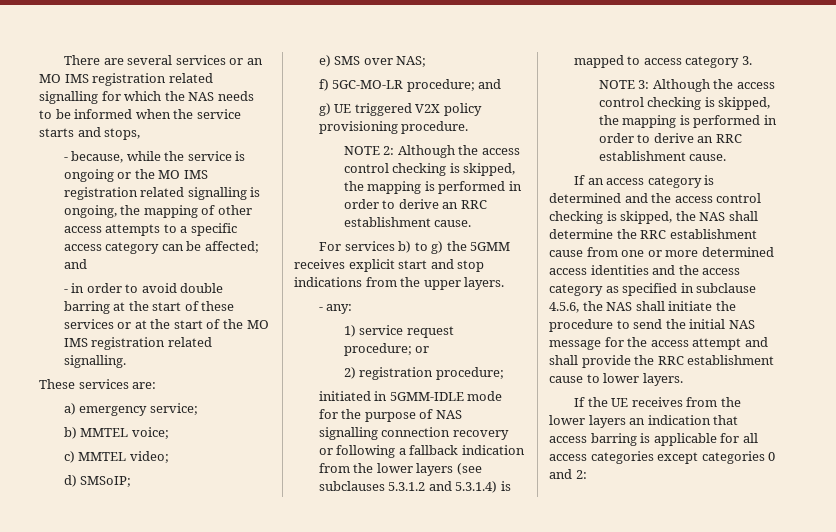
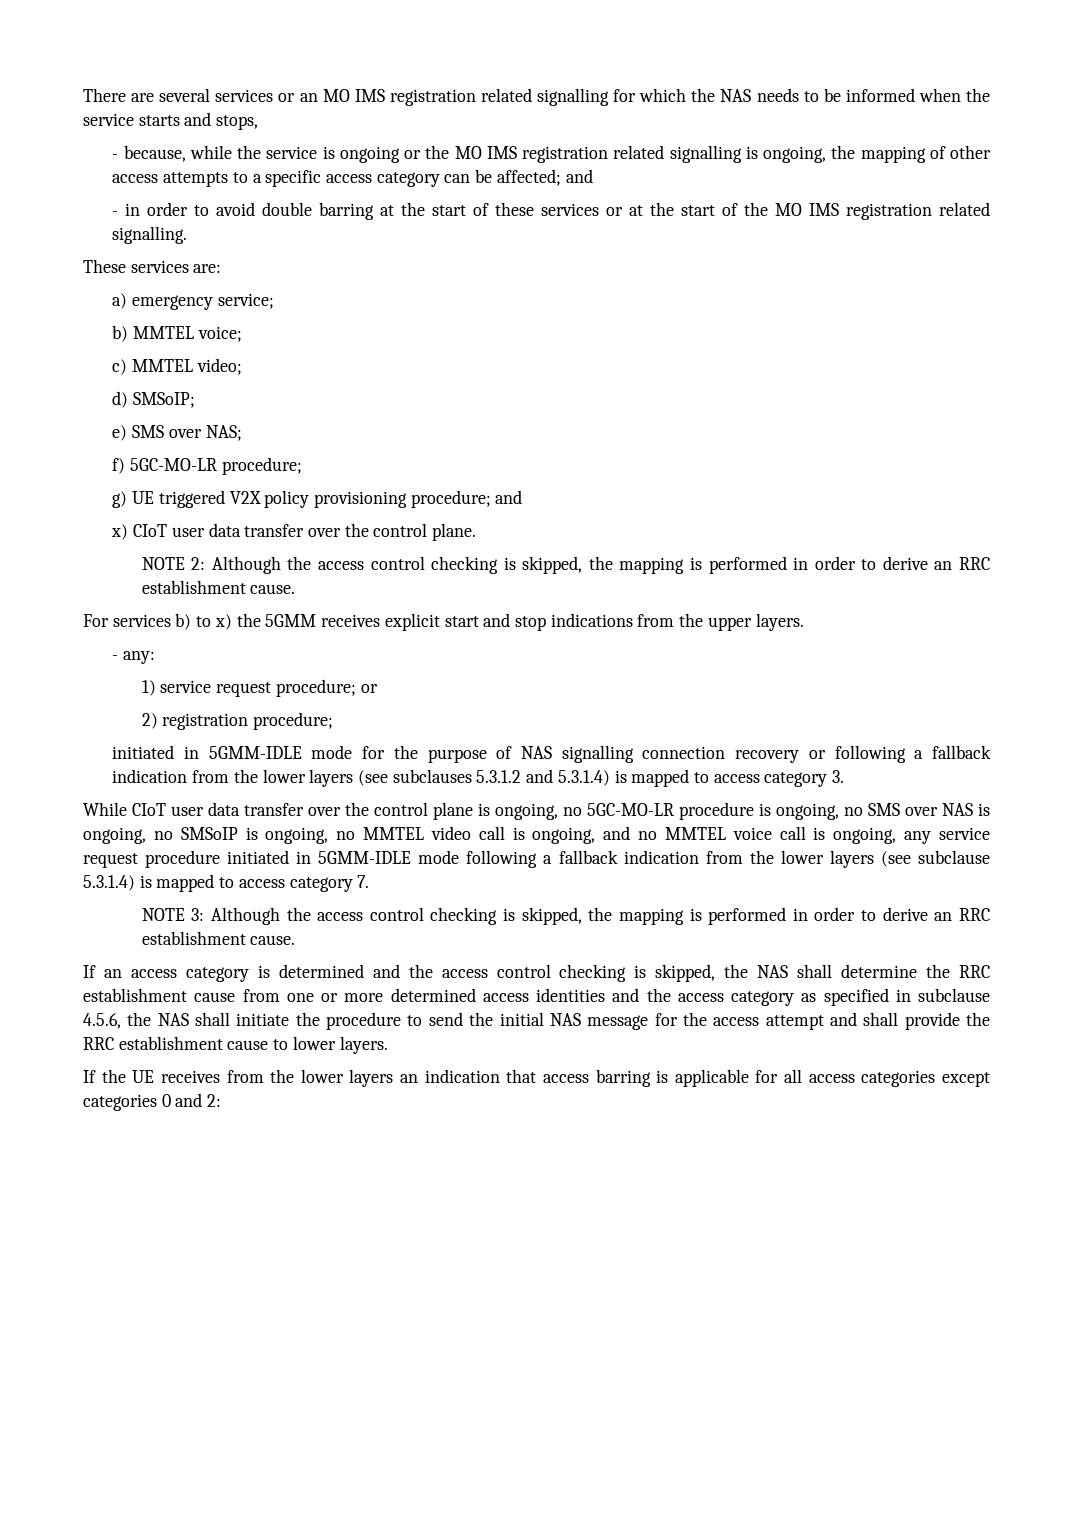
- f) 5GC-MO-LR procedure; and
+ f) 5GC-MO-LR procedure;
- g) UE triggered V2X policy provisioning procedure.
+ g) UE triggered V2X policy provisioning procedure; and
+ x) CIoT user data transfer over the control plane.
- For services b) to g) the 5GMM receives explicit start and stop indications from the upper layers.
+ For services b) to x) the 5GMM receives explicit start and stop indications from the upper layers.
+ While CIoT user data transfer over the control plane is ongoing, no 5GC-MO-LR procedure is ongoing, no SMS over NAS is ongoing, no SMSoIP is ongoing, no MMTEL video call is ongoing, and no MMTEL voice call is ongoing, any service request procedure initiated in 5GMM-IDLE mode following a fallback indication from the lower layers (see subclause 5.3.1.4) is mapped to access category 7.

